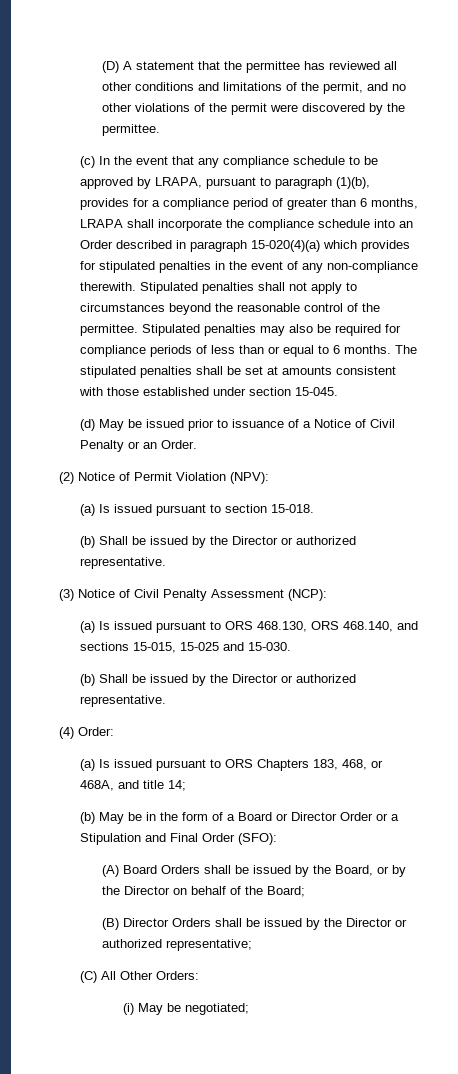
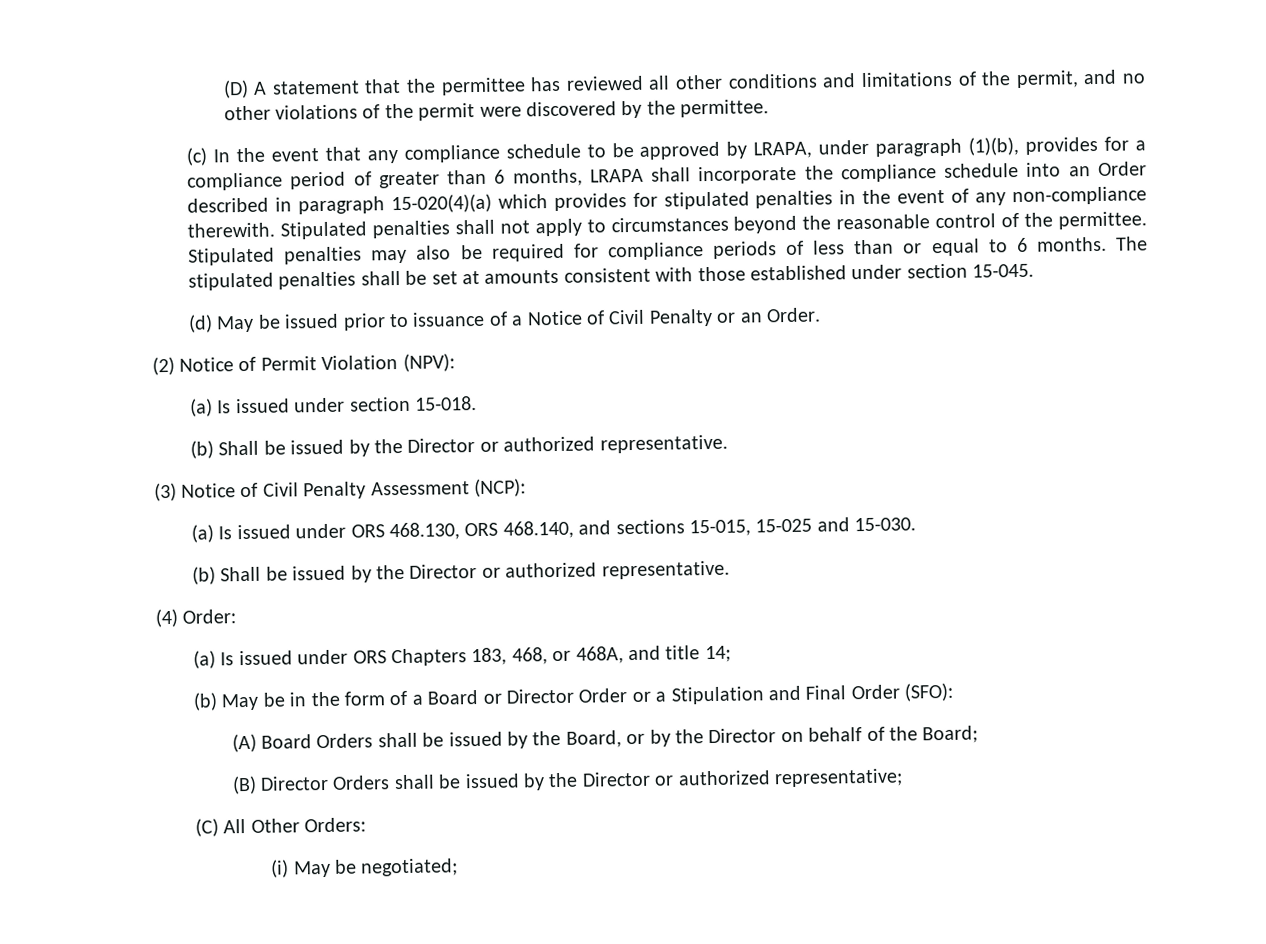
- (c) In the event that any compliance schedule to be approved by LRAPA, pursuant to paragraph (1)(b), provides for a compliance period of greater than 6 months, LRAPA shall incorporate the compliance schedule into an Order described in paragraph 15-020(4)(a) which provides for stipulated penalties in the event of any non-compliance therewith.
+ (c) In the event that any compliance schedule to be approved by LRAPA, under paragraph (1)(b), provides for a compliance period of greater than 6 months, LRAPA shall incorporate the compliance schedule into an Order described in paragraph 15-020(4)(a) which provides for stipulated penalties in the event of any non-compliance therewith.
- (a) Is issued pursuant to section 15-018.
+ (a) Is issued under section 15-018.
- (a) Is issued pursuant to ORS 468.130, ORS 468.140, and sections 15-015, 15-025 and 15-030.
+ (a) Is issued under ORS 468.130, ORS 468.140, and sections 15-015, 15-025 and 15-030.
- (a) Is issued pursuant to ORS Chapters 183, 468, or 468A, and title 14;
+ (a) Is issued under ORS Chapters 183, 468, or 468A, and title 14;

